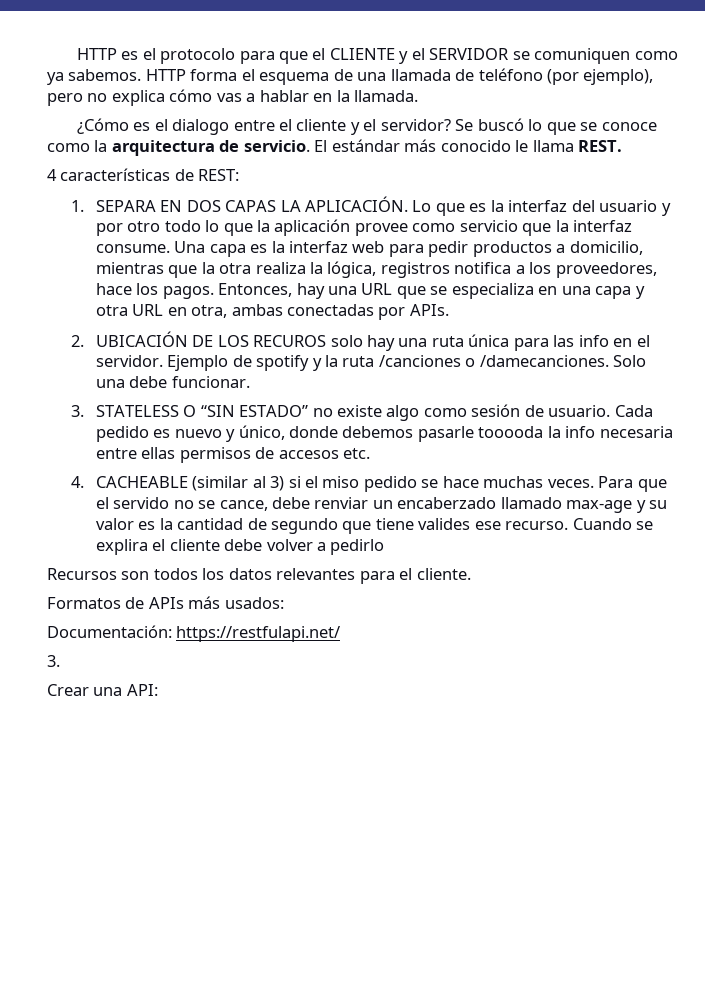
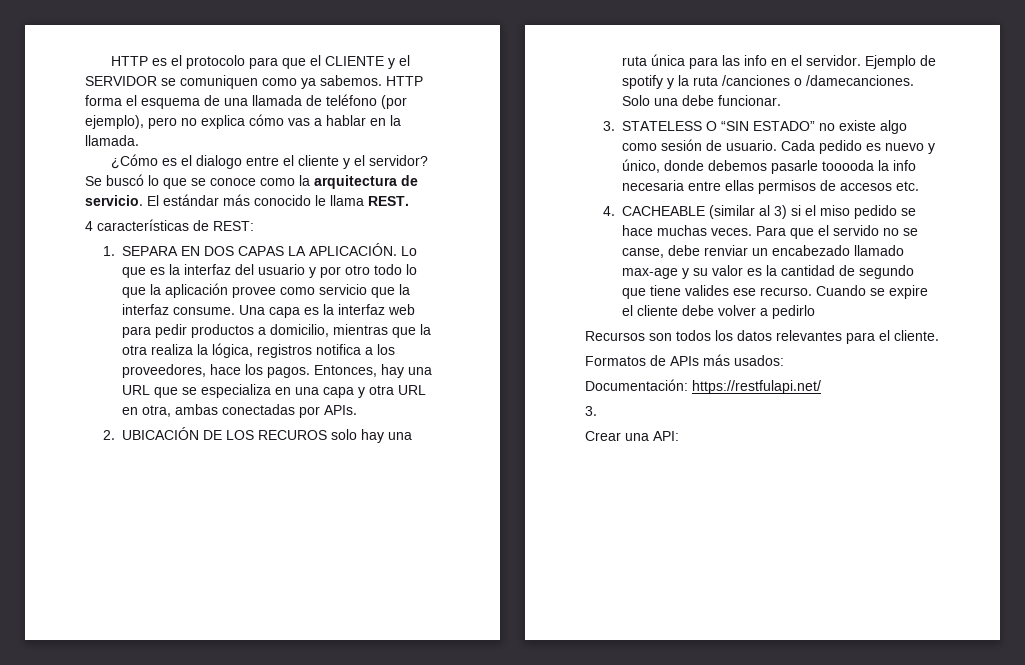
- Para que el servido no se cance, debe renviar un encaberzado llamado max-age y su valor es la cantidad de segundo que tiene valides ese recurso.
+ Para que el servido no se canse, debe renviar un encabezado llamado max-age y su valor es la cantidad de segundo que tiene valides ese recurso.
- Cuando se explira el cliente debe volver a pedirlo
+ Cuando se expire el cliente debe volver a pedirlo

